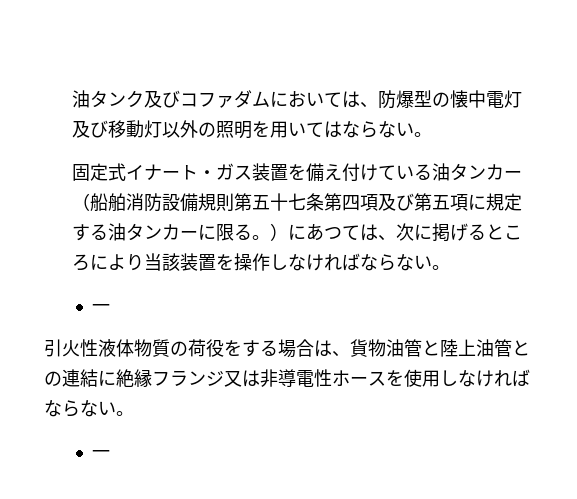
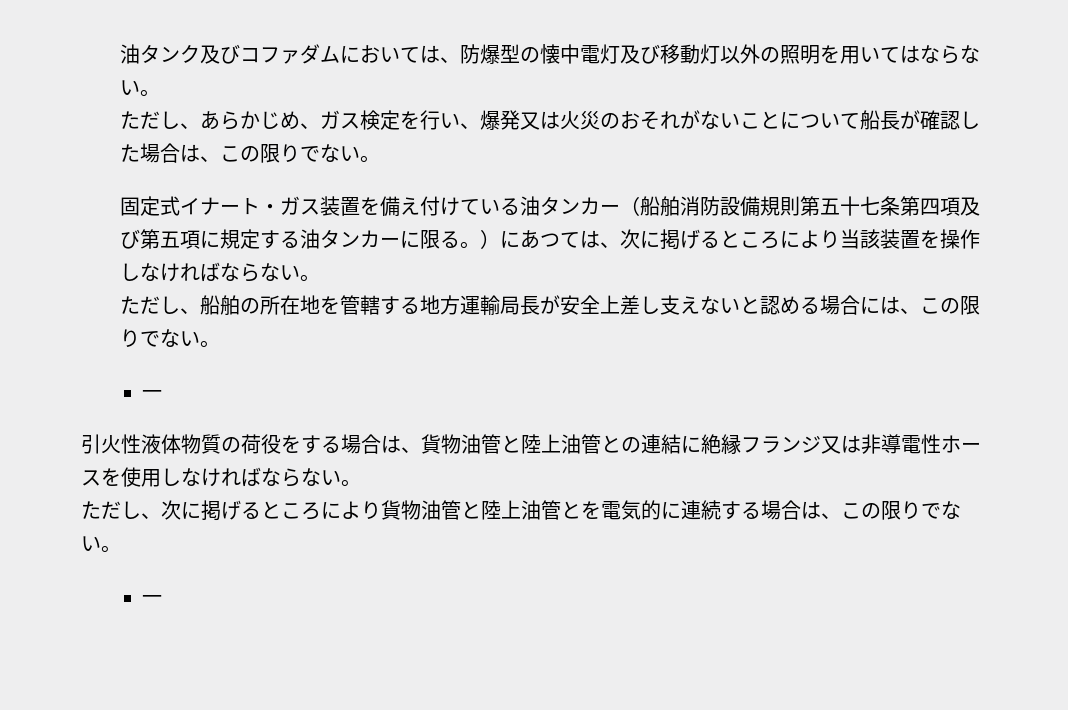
+ ただし、あらかじめ、ガス検定を行い、爆発又は火災のおそれがないことについて船長が確認した場合は、この限りでない。
+ ただし、船舶の所在地を管轄する地方運輸局長が安全上差し支えないと認める場合には、この限りでない。
+ ただし、次に掲げるところにより貨物油管と陸上油管とを電気的に連続する場合は、この限りでない。

